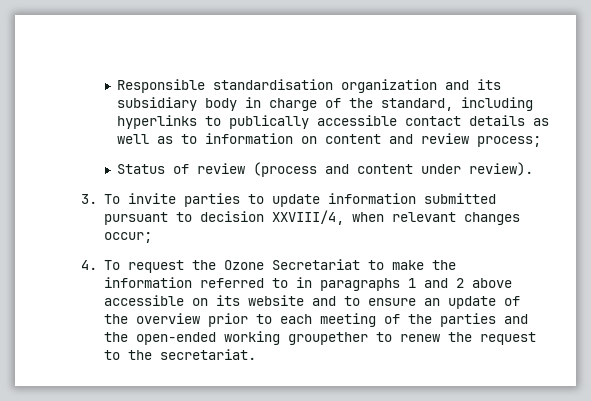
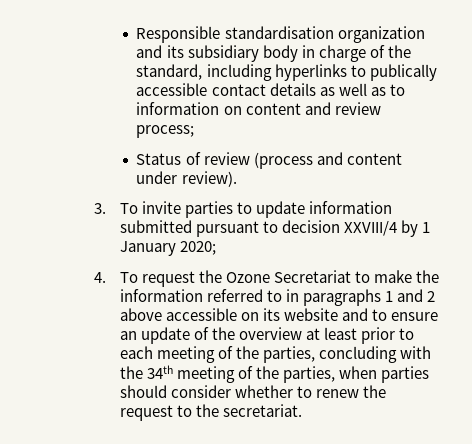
- 3. To invite parties to update information submitted pursuant to decision XXVIII/4, when relevant changes occur;
+ 3. To invite parties to update information submitted pursuant to decision XXVIII/4 by 1 January 2020;
- 4. To request the Ozone Secretariat to make the information referred to in paragraphs 1 and 2 above accessible on its website and to ensure an update of the overview prior to each meeting of the parties and the open-ended working groupether to renew the request to the secretariat.
+ 4. To request the Ozone Secretariat to make the information referred to in paragraphs 1 and 2 above accessible on its website and to ensure an update of the overview at least prior to each meeting of the parties, concluding with the 34th meeting of the parties, when parties should consider whether to renew the request to the secretariat.

